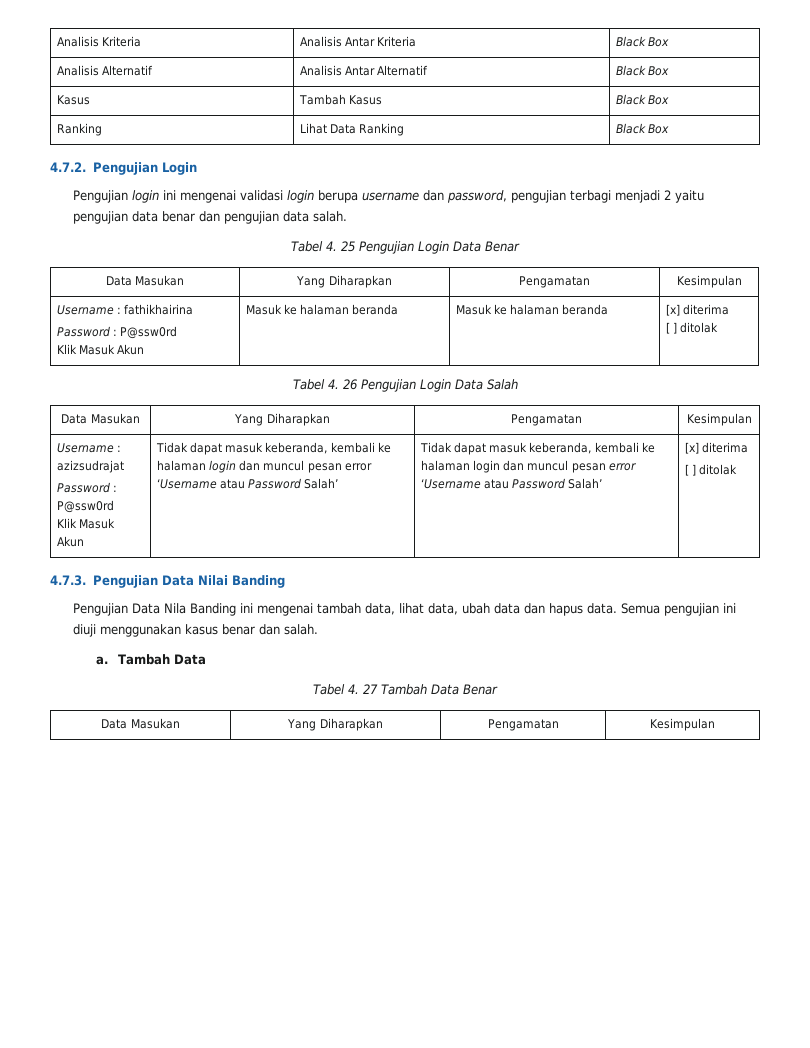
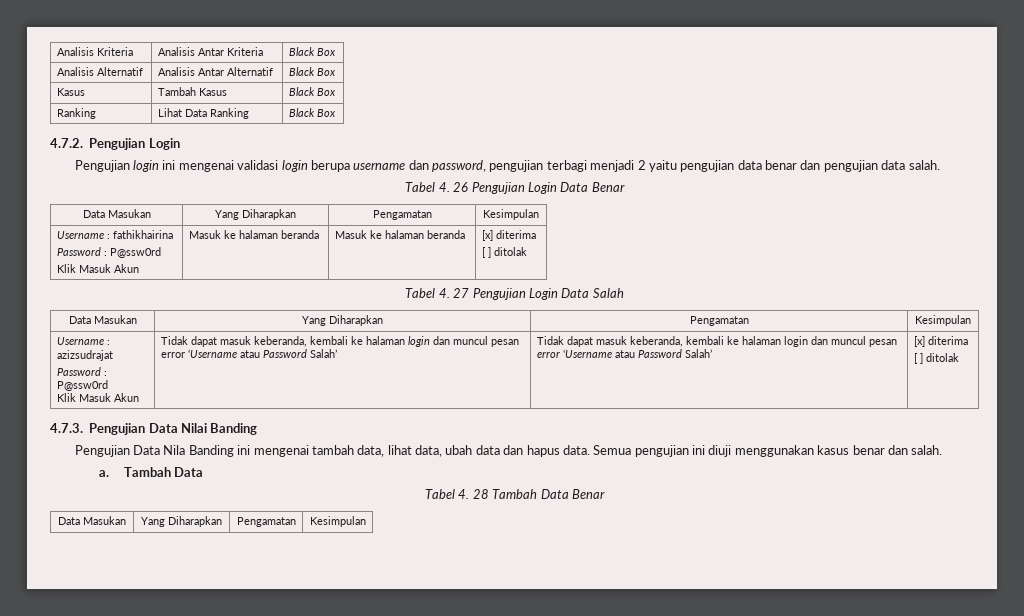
- Tabel 4. 25 Pengujian Login Data Benar
+ Tabel 4. 26 Pengujian Login Data Benar
- Tabel 4. 26 Pengujian Login Data Salah
+ Tabel 4. 27 Pengujian Login Data Salah
- Tabel 4. 27 Tambah Data Benar
+ Tabel 4. 28 Tambah Data Benar

